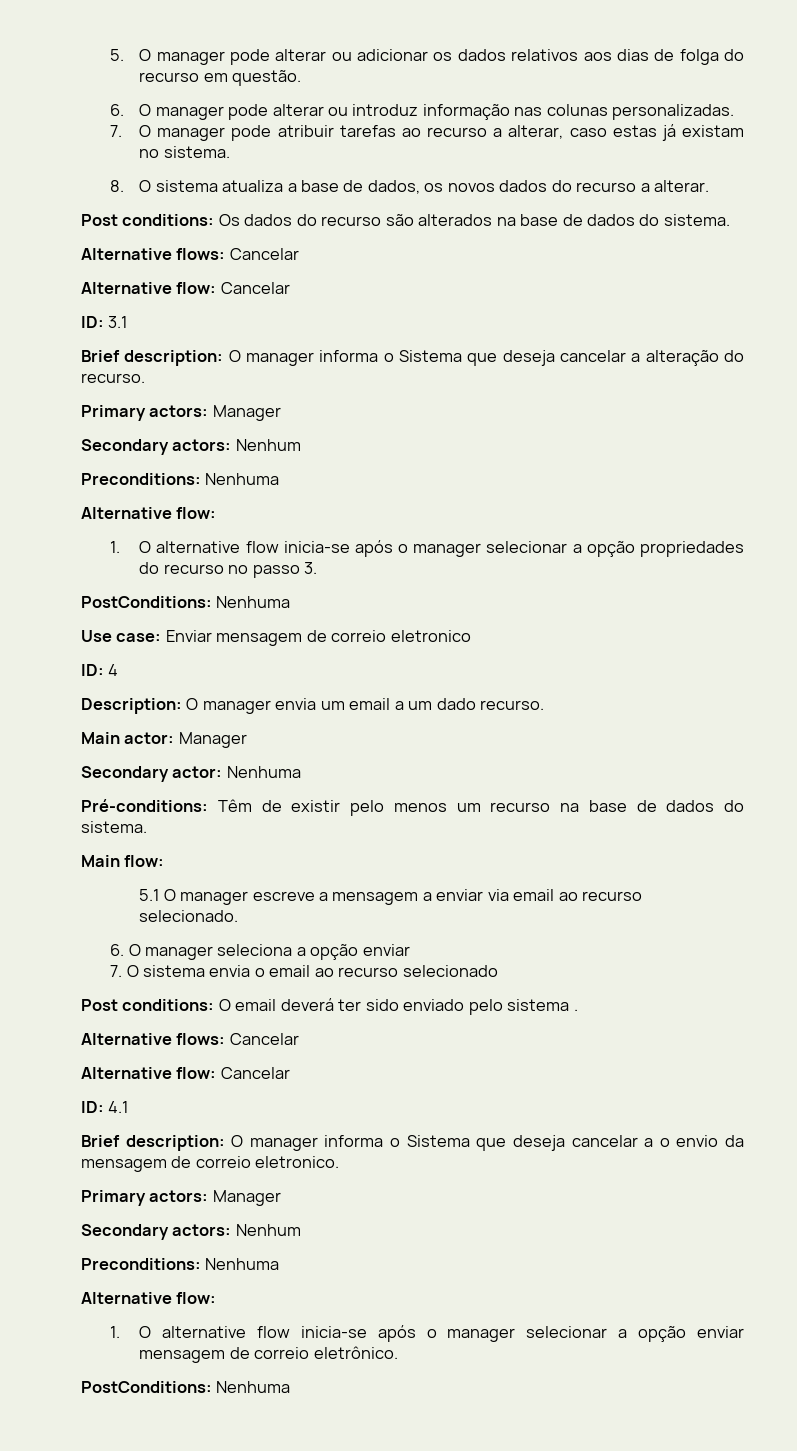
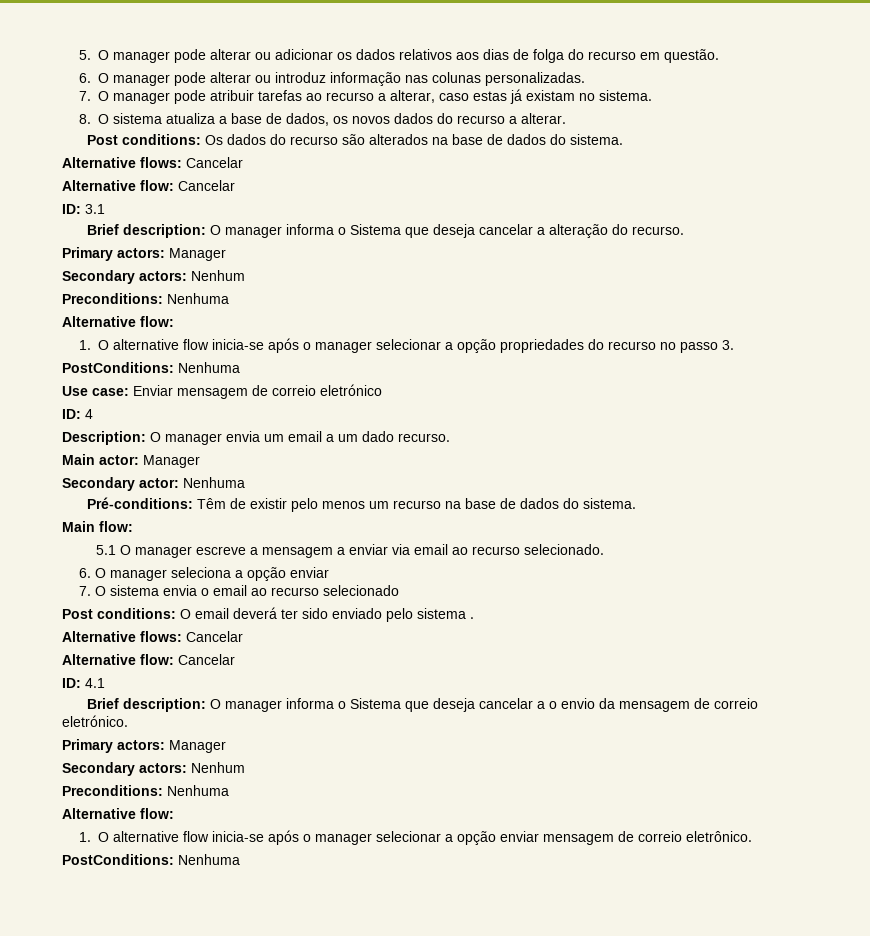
- Use case: Enviar mensagem de correio eletronico
+ Use case: Enviar mensagem de correio eletrónico
- Brief description: O manager informa o Sistema que deseja cancelar a o envio da mensagem de correio eletronico.
+ Brief description: O manager informa o Sistema que deseja cancelar a o envio da mensagem de correio eletrónico.

